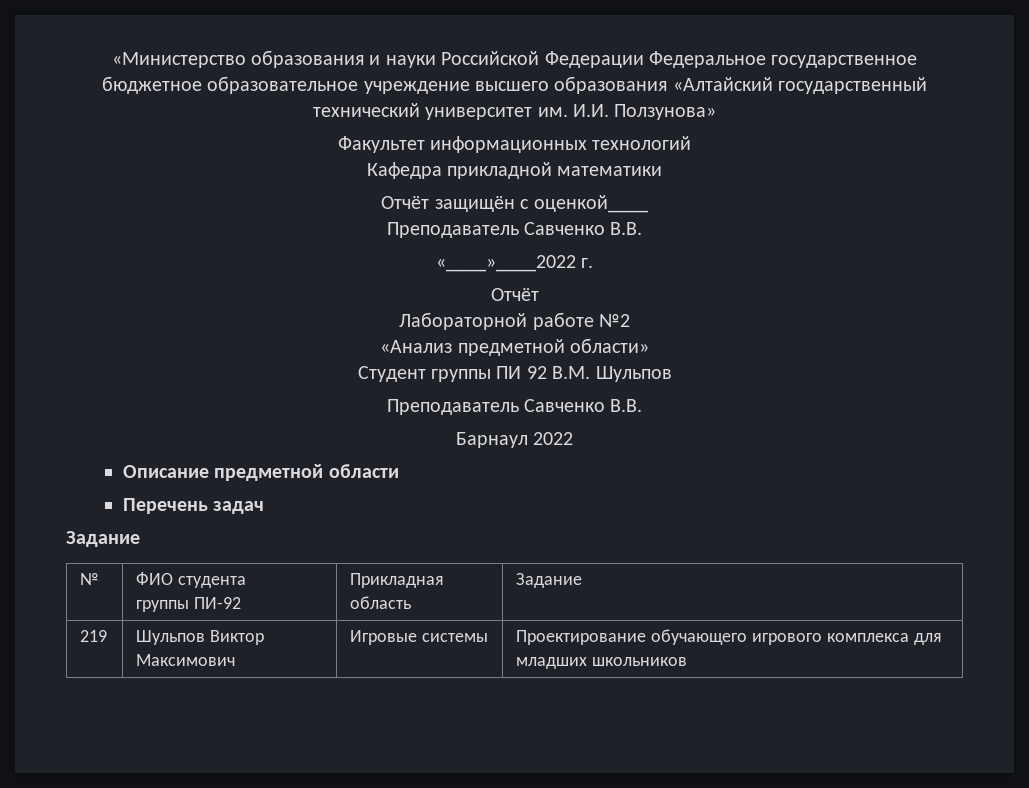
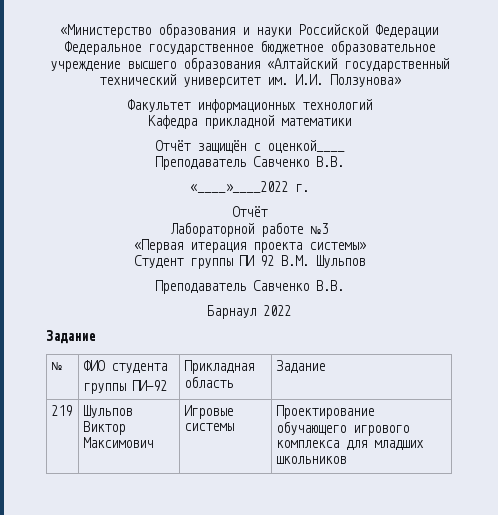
- Лабораторной работе №2
- «Анализ предметной области»
+ Лабораторной работе №3
+ «Первая итерация проекта системы»
- Описание предметной области
- Перечень задач

